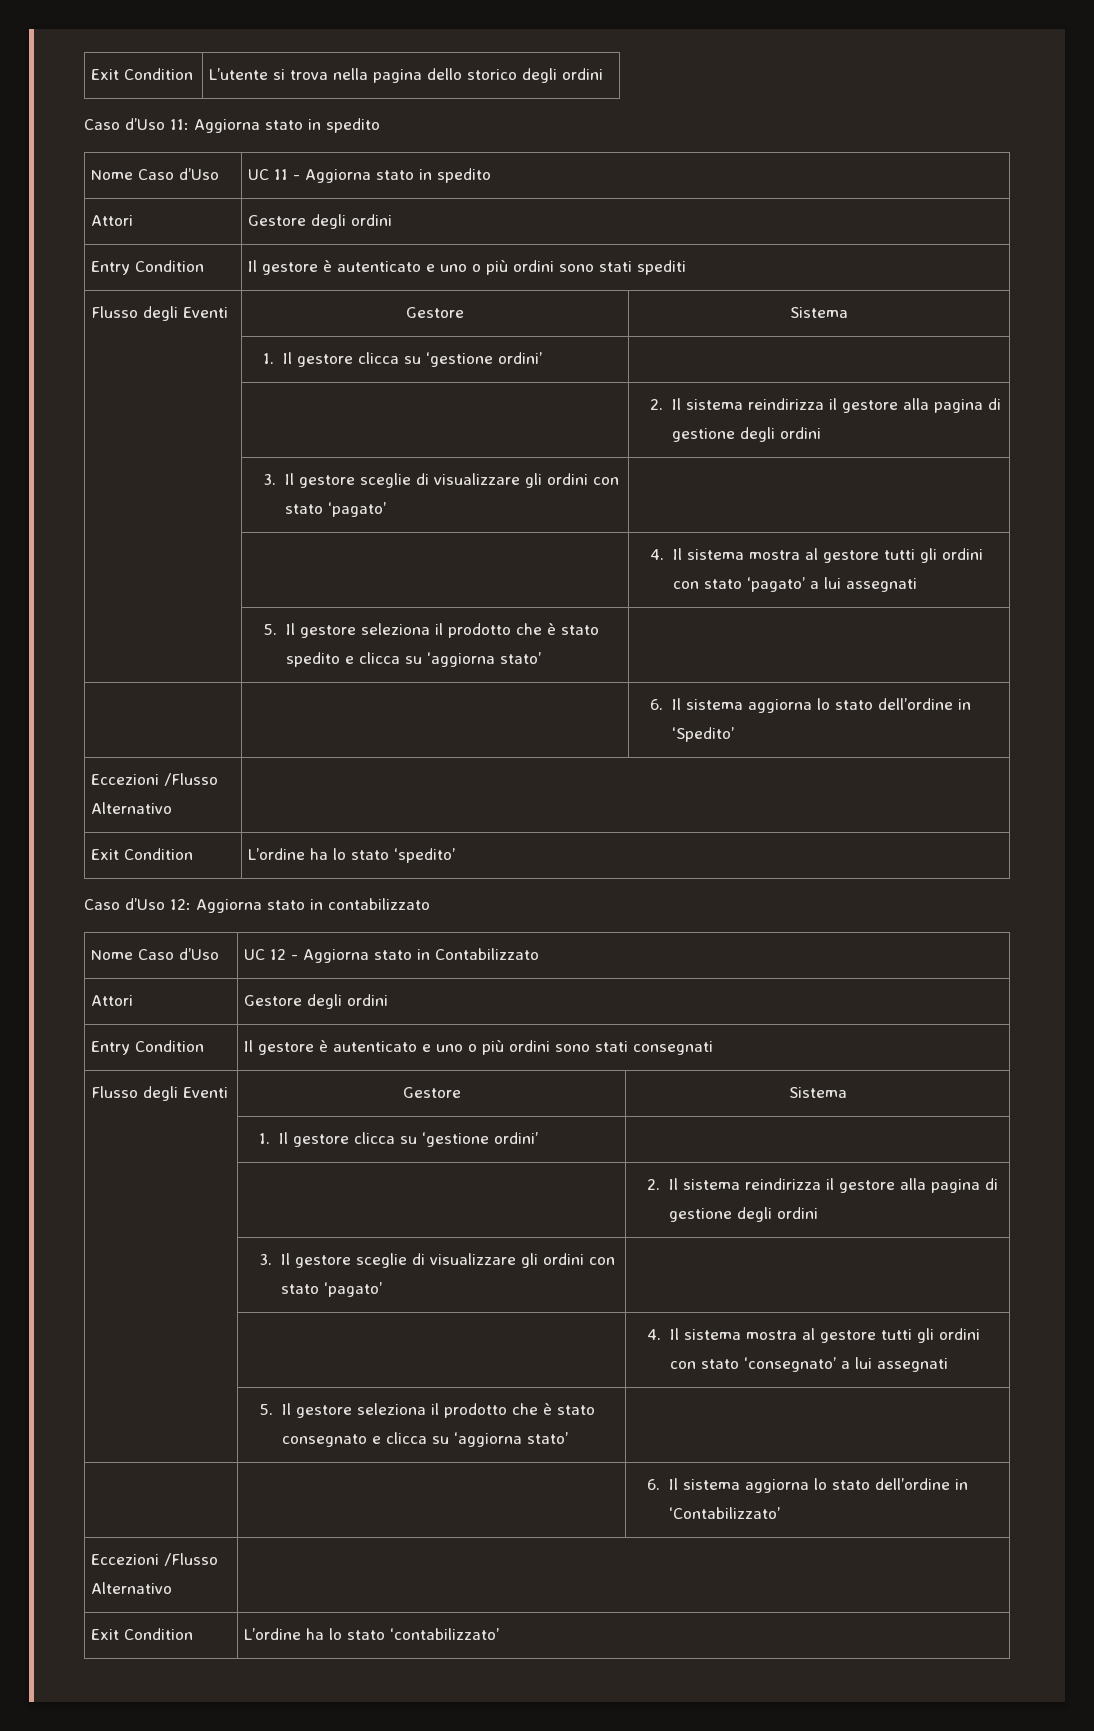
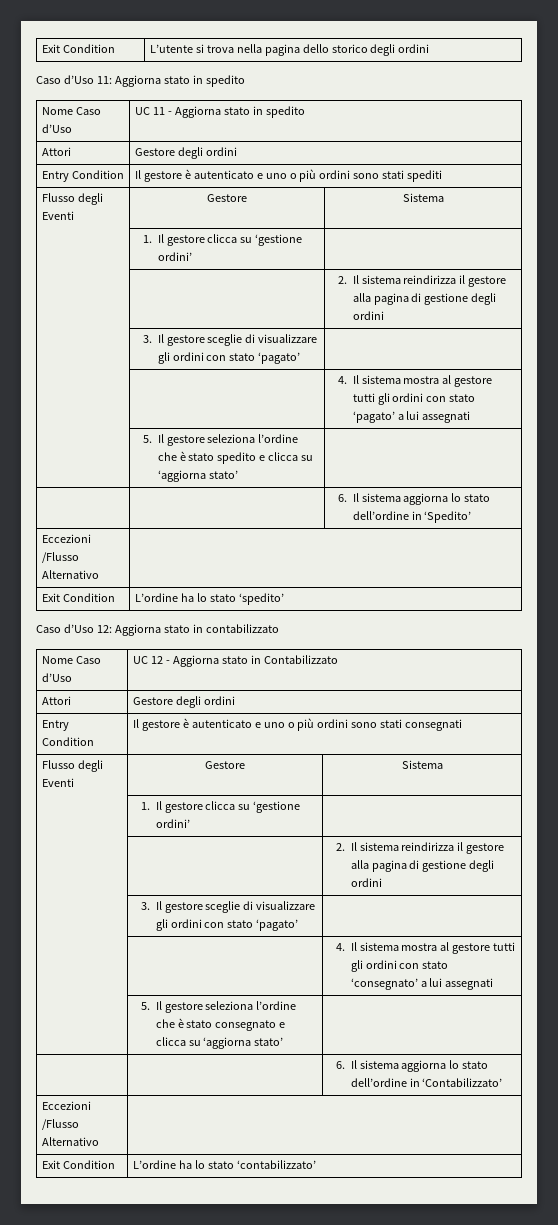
- | 5. Il gestore seleziona il prodotto che è stato spedito e clicca su ‘aggiorna stato’ |
+ | 5. Il gestore seleziona l’ordine che è stato spedito e clicca su ‘aggiorna stato’ |
- | 5. Il gestore seleziona il prodotto che è stato consegnato e clicca su ‘aggiorna stato’ |
+ | 5. Il gestore seleziona l’ordine che è stato consegnato e clicca su ‘aggiorna stato’ |

